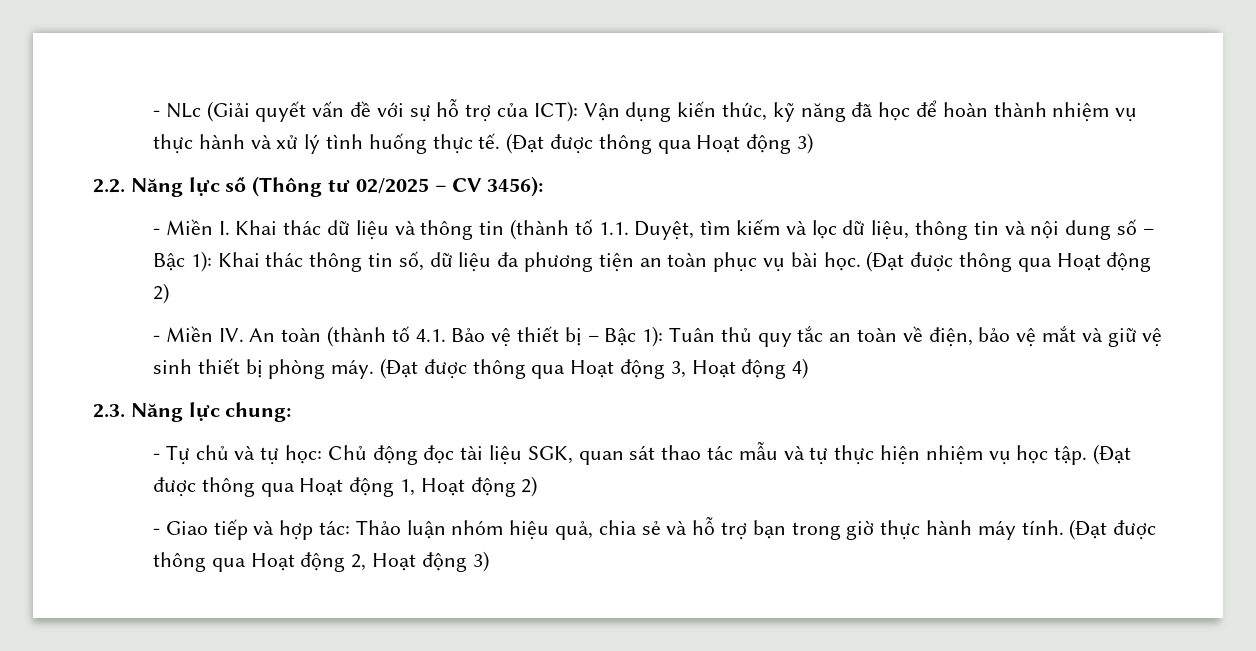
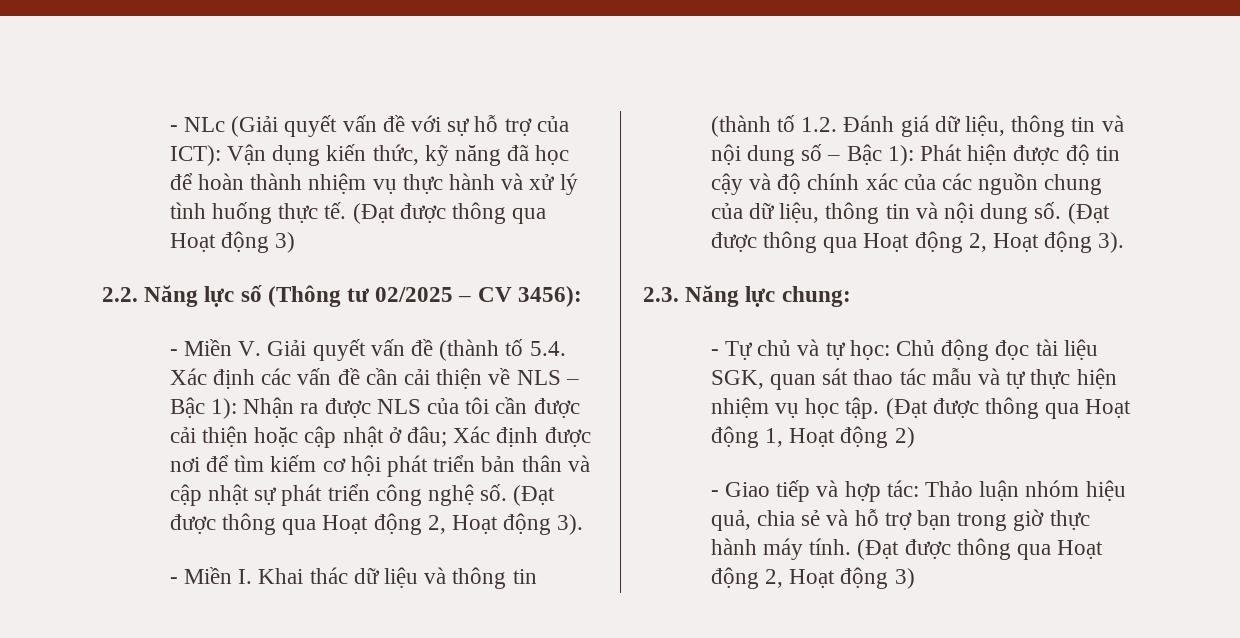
+ - Miền V. Giải quyết vấn đề (thành tố 5.4. Xác định các vấn đề cần cải thiện về NLS – Bậc 1): Nhận ra được NLS của tôi cần được cải thiện hoặc cập nhật ở đâu; Xác định được nơi để tìm kiếm cơ hội phát triển bản thân và cập nhật sự phát triển công nghệ số. (Đạt được thông qua Hoạt động 2, Hoạt động 3).
- - Miền I. Khai thác dữ liệu và thông tin (thành tố 1.1. Duyệt, tìm kiếm và lọc dữ liệu, thông tin và nội dung số – Bậc 1): Khai thác thông tin số, dữ liệu đa phương tiện an toàn phục vụ bài học. (Đạt được thông qua Hoạt động 2)
- - Miền IV. An toàn (thành tố 4.1. Bảo vệ thiết bị – Bậc 1): Tuân thủ quy tắc an toàn về điện, bảo vệ mắt và giữ vệ sinh thiết bị phòng máy. (Đạt được thông qua Hoạt động 3, Hoạt động 4)
+ - Miền I. Khai thác dữ liệu và thông tin (thành tố 1.2. Đánh giá dữ liệu, thông tin và nội dung số – Bậc 1): Phát hiện được độ tin cậy và độ chính xác của các nguồn chung của dữ liệu, thông tin và nội dung số. (Đạt được thông qua Hoạt động 2, Hoạt động 3).

